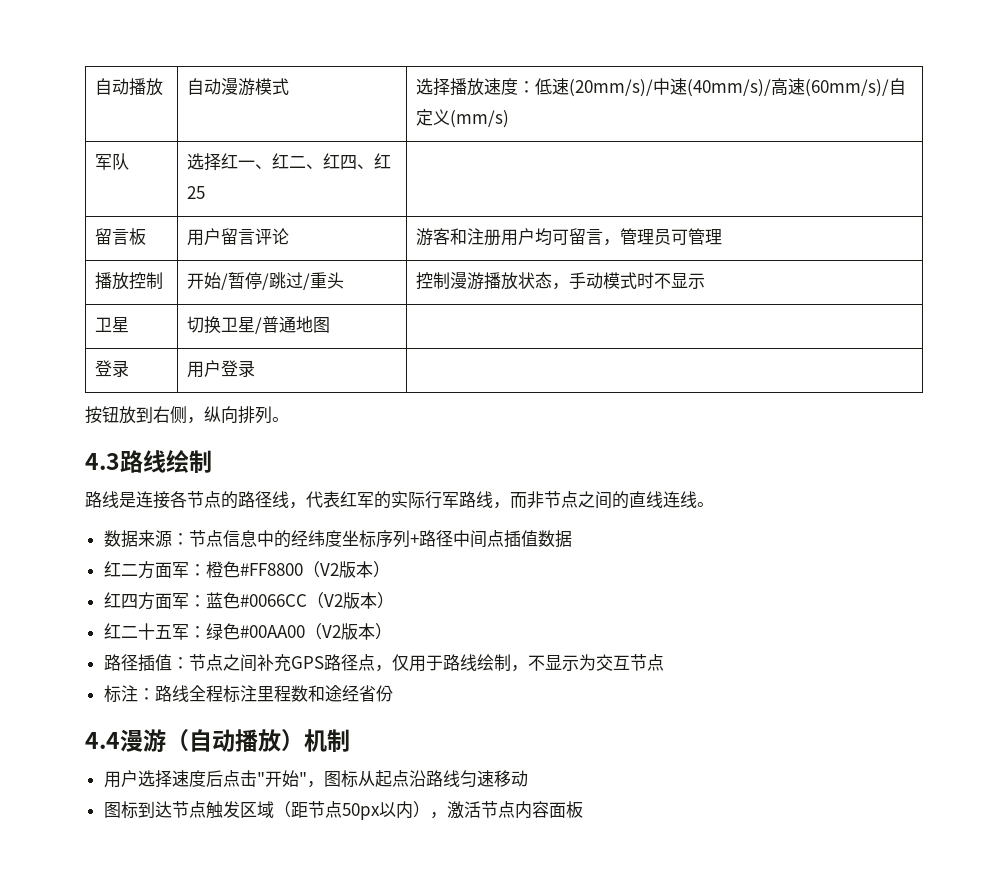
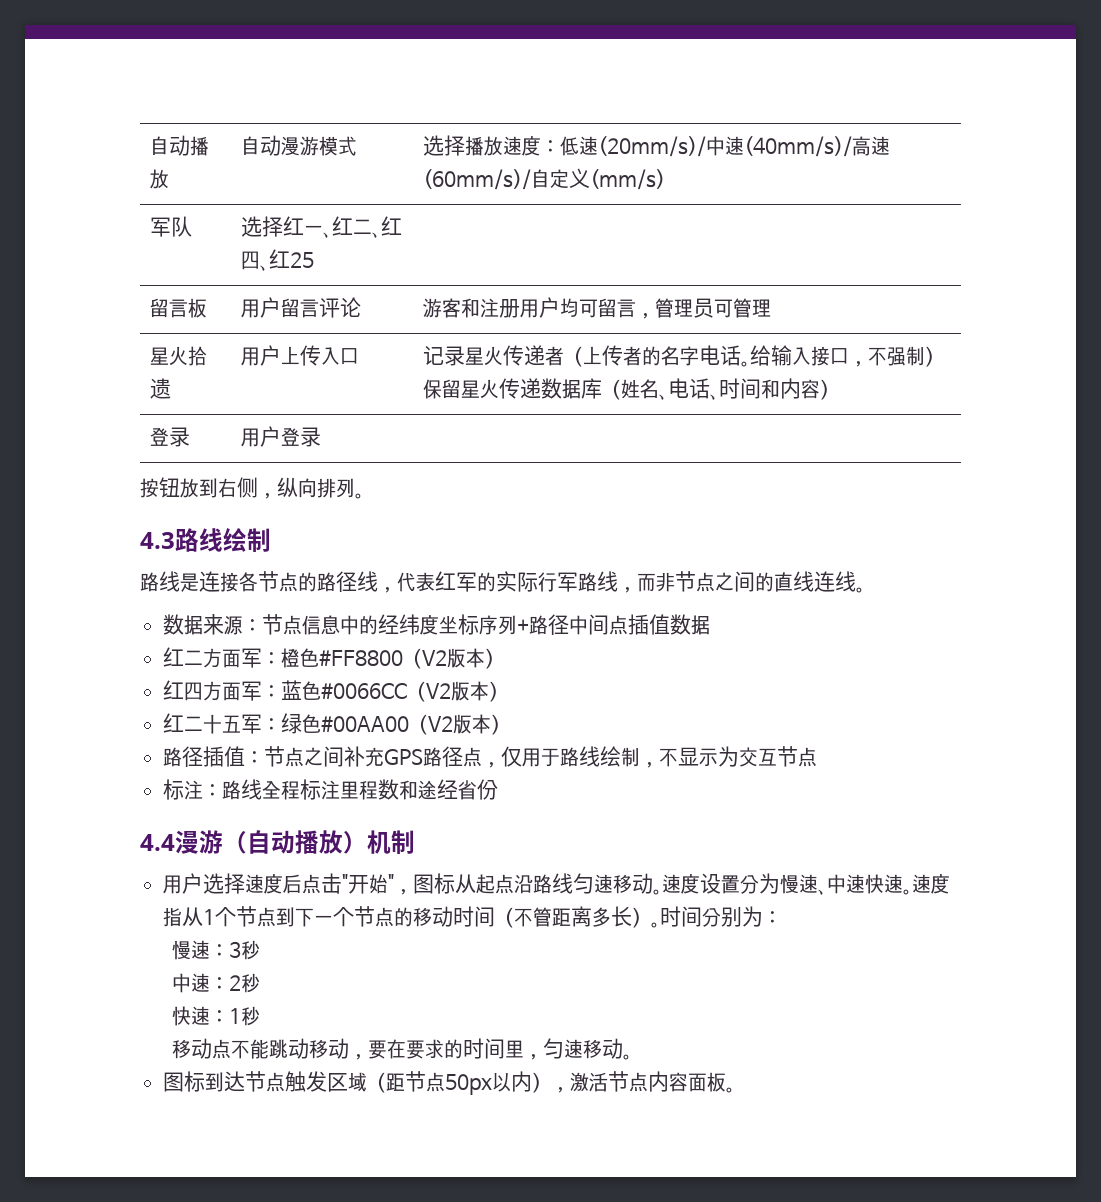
- 播放控制 | 开始/暂停/跳过/重头 | 控制漫游播放状态，手动模式时不显示
- 卫星 | 切换卫星/普通地图 |
+ 星火拾遗 | 用户上传入口 | 记录星火传递者（上传者的名字电话。给输入接口，不强制）保留星火传递数据库（姓名、电话、时间和内容）
- 用户选择速度后点击"开始"，图标从起点沿路线匀速移动
+ 用户选择速度后点击"开始"，图标从起点沿路线匀速移动。速度设置分为慢速、中速快速。速度指从1个节点到下一个节点的移动时间（不管距离多长）。时间分别为：
+ 慢速：3秒
+ 中速：2秒
+ 快速：1秒
+ 移动点不能跳动移动，要在要求的时间里，匀速移动。
- 图标到达节点触发区域（距节点50px以内），激活节点内容面板
+ 图标到达节点触发区域（距节点50px以内），激活节点内容面板。

